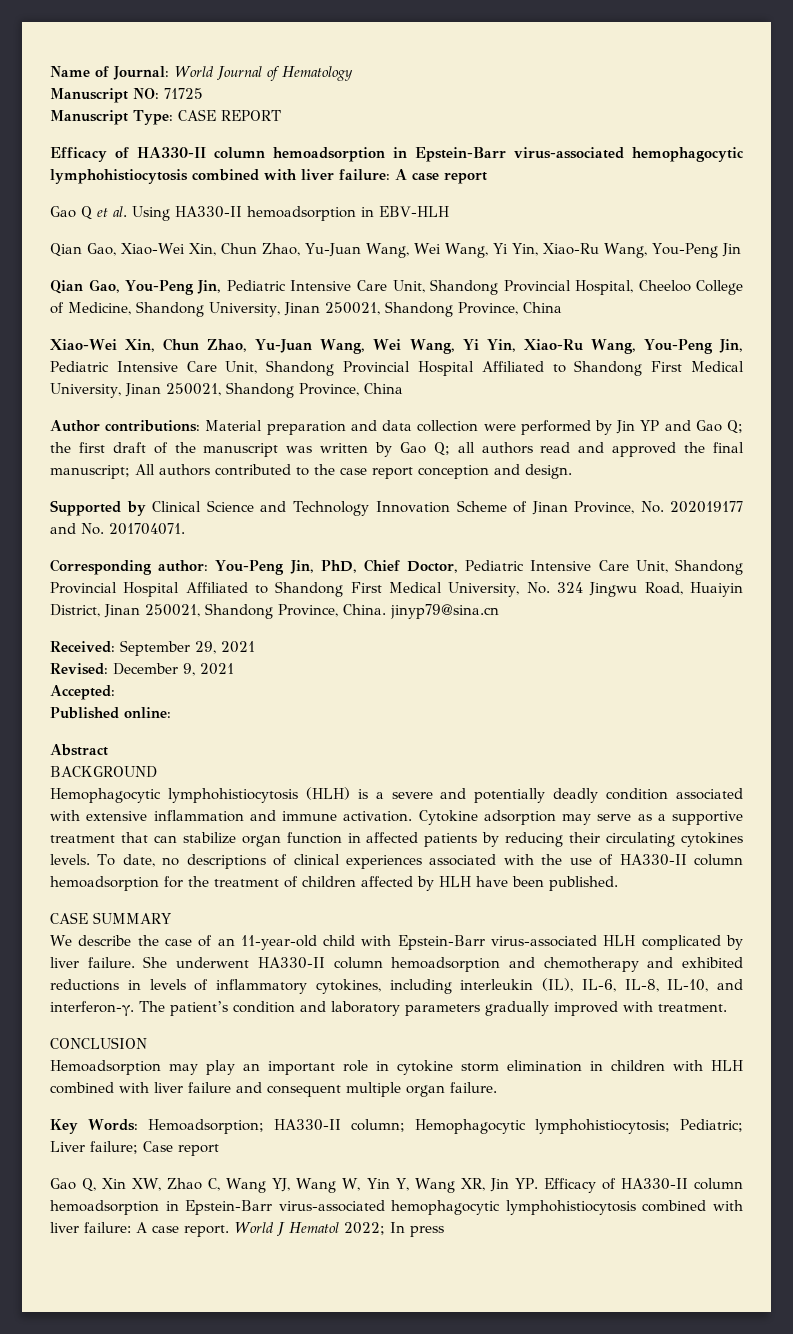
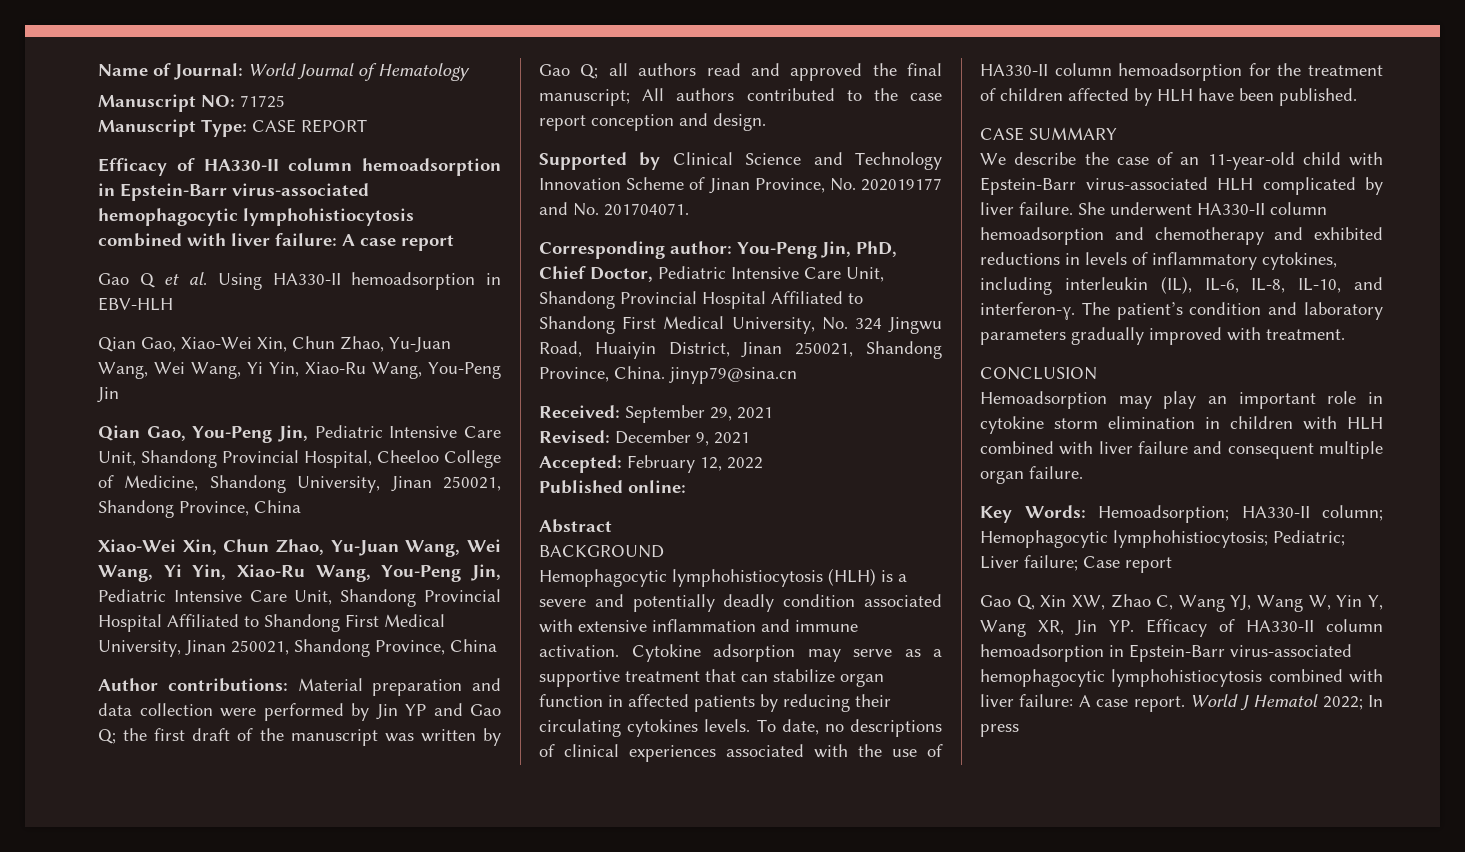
- Accepted:
+ Accepted: February 12, 2022

